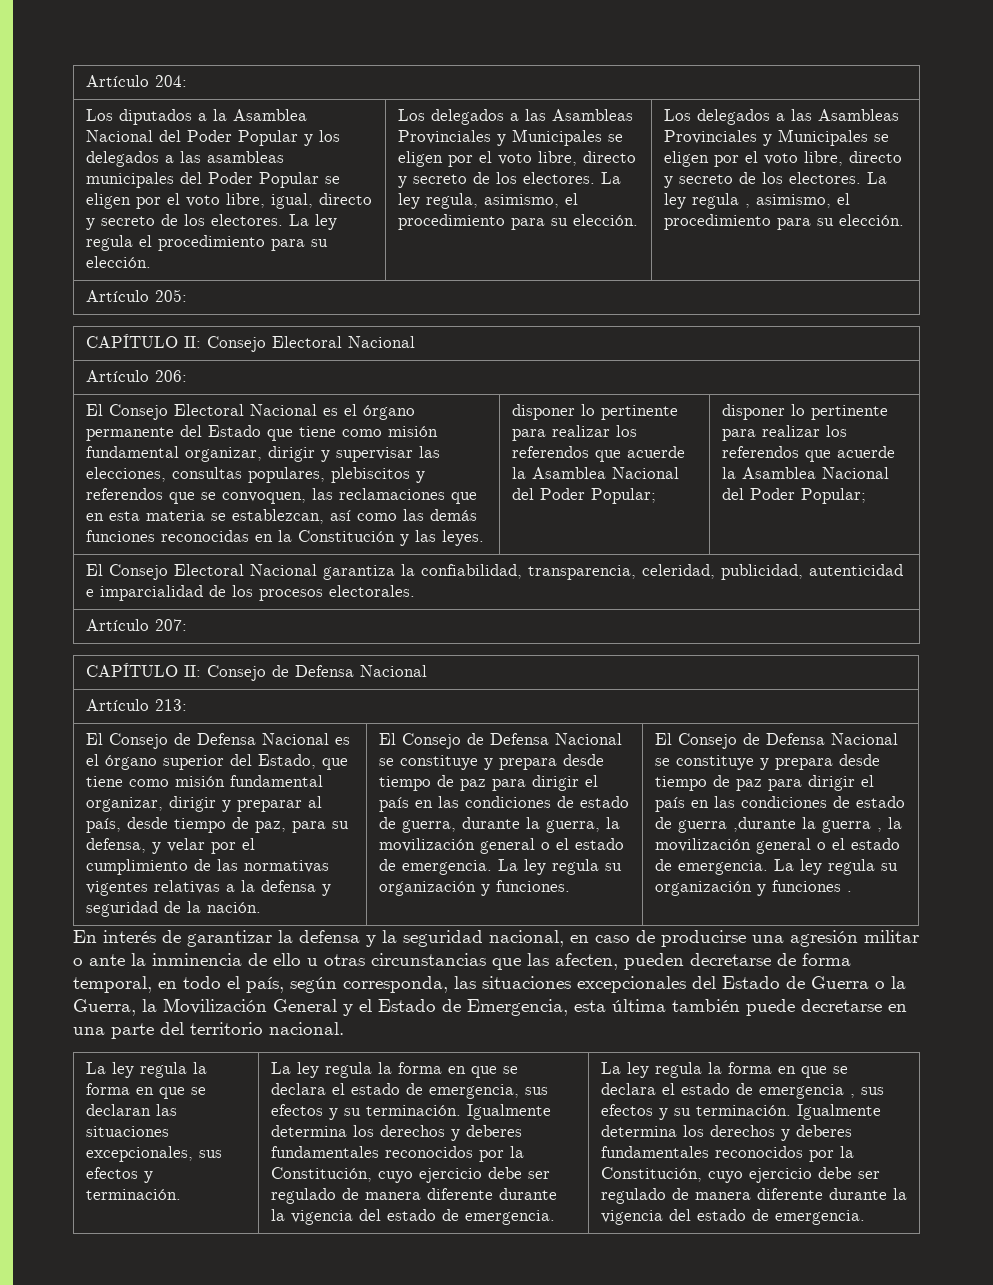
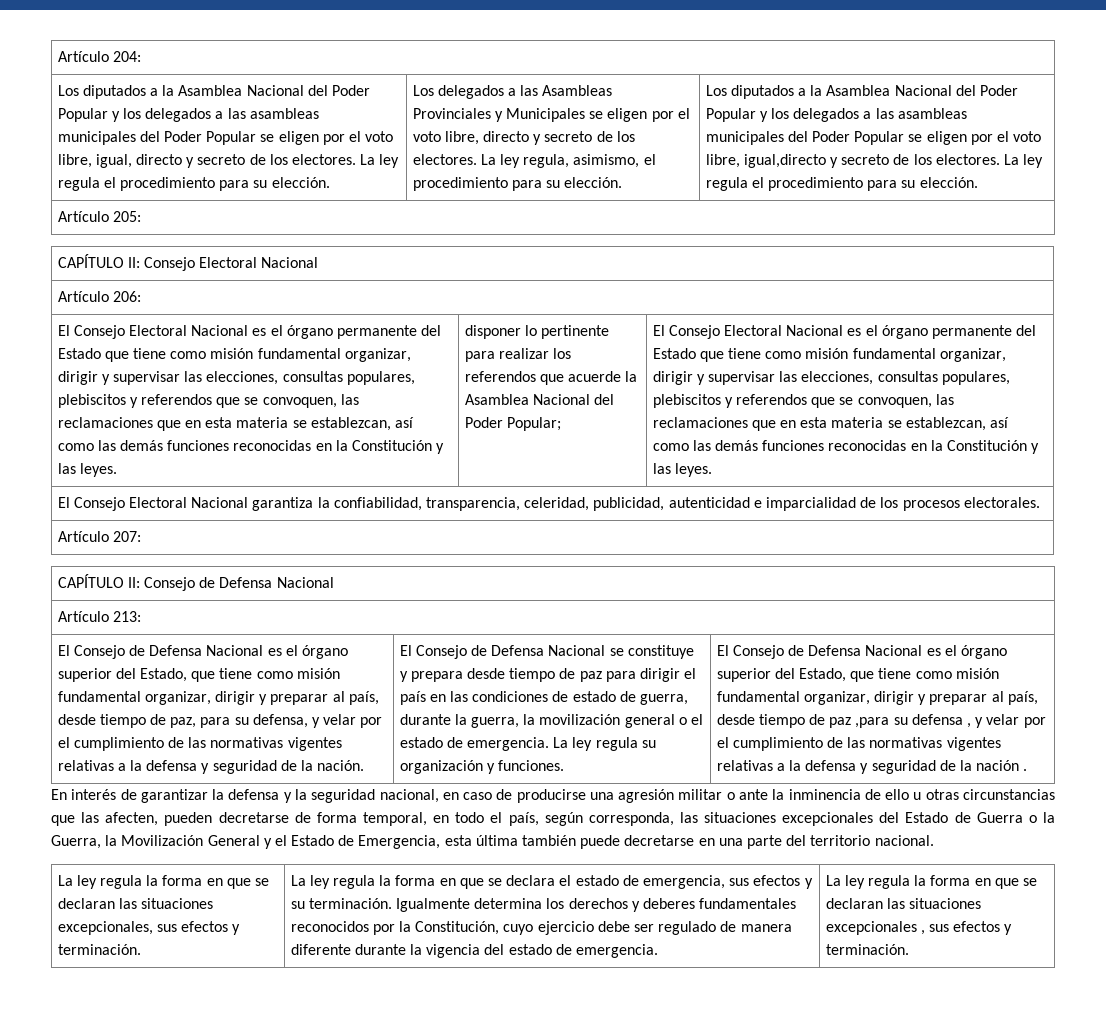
- Los delegados a las Asambleas Provinciales y Municipales se eligen por el voto libre, directo y secreto de los electores. La ley regula , asimismo, el procedimiento para su elección.
+ Los diputados a la Asamblea Nacional del Poder Popular y los delegados a las asambleas municipales del Poder Popular se eligen por el voto libre, igual,directo y secreto de los electores. La ley regula el procedimiento para su elección.
- disponer lo pertinente para realizar los referendos que acuerde la Asamblea Nacional del Poder Popular; | disponer lo pertinente para realizar los referendos que acuerde la Asamblea Nacional del Poder Popular;
+ disponer lo pertinente para realizar los referendos que acuerde la Asamblea Nacional del Poder Popular; | El Consejo Electoral Nacional es el órgano permanente del Estado que tiene como misión fundamental organizar, dirigir y supervisar las elecciones, consultas populares, plebiscitos y referendos que se convoquen, las reclamaciones que en esta materia se establezcan, así como las demás funciones reconocidas en la Constitución y las leyes.
- El Consejo de Defensa Nacional se constituye y prepara desde tiempo de paz para dirigir el país en las condiciones de estado de guerra ,durante la guerra , la movilización general o el estado de emergencia. La ley regula su organización y funciones .
+ El Consejo de Defensa Nacional es el órgano superior del Estado, que tiene como misión fundamental organizar, dirigir y preparar al país, desde tiempo de paz ,para su defensa , y velar por el cumplimiento de las normativas vigentes relativas a la defensa y seguridad de la nación .
- La ley regula la forma en que se declara el estado de emergencia , sus efectos y su terminación. Igualmente determina los derechos y deberes fundamentales reconocidos por la Constitución, cuyo ejercicio debe ser regulado de manera diferente durante la vigencia del estado de emergencia.
+ La ley regula la forma en que se declaran las situaciones excepcionales , sus efectos y terminación.

